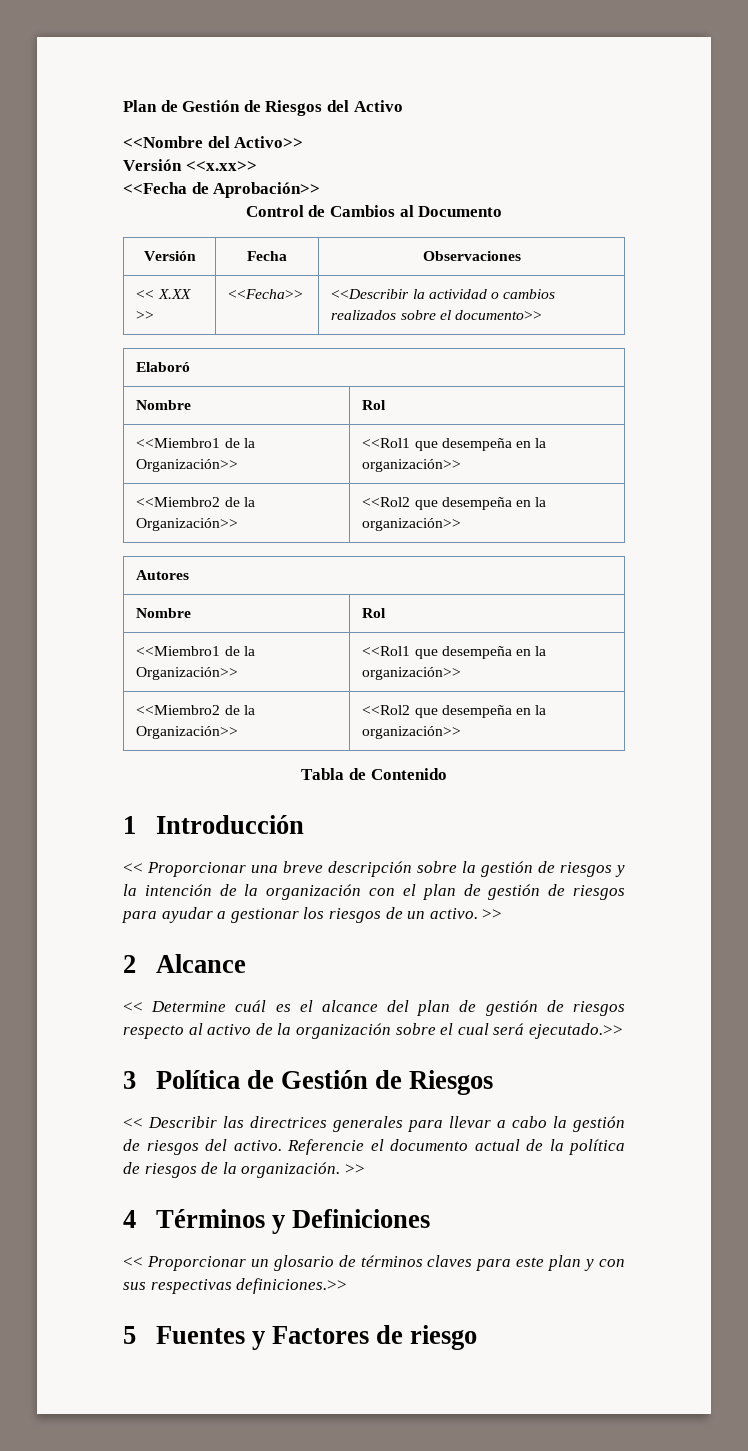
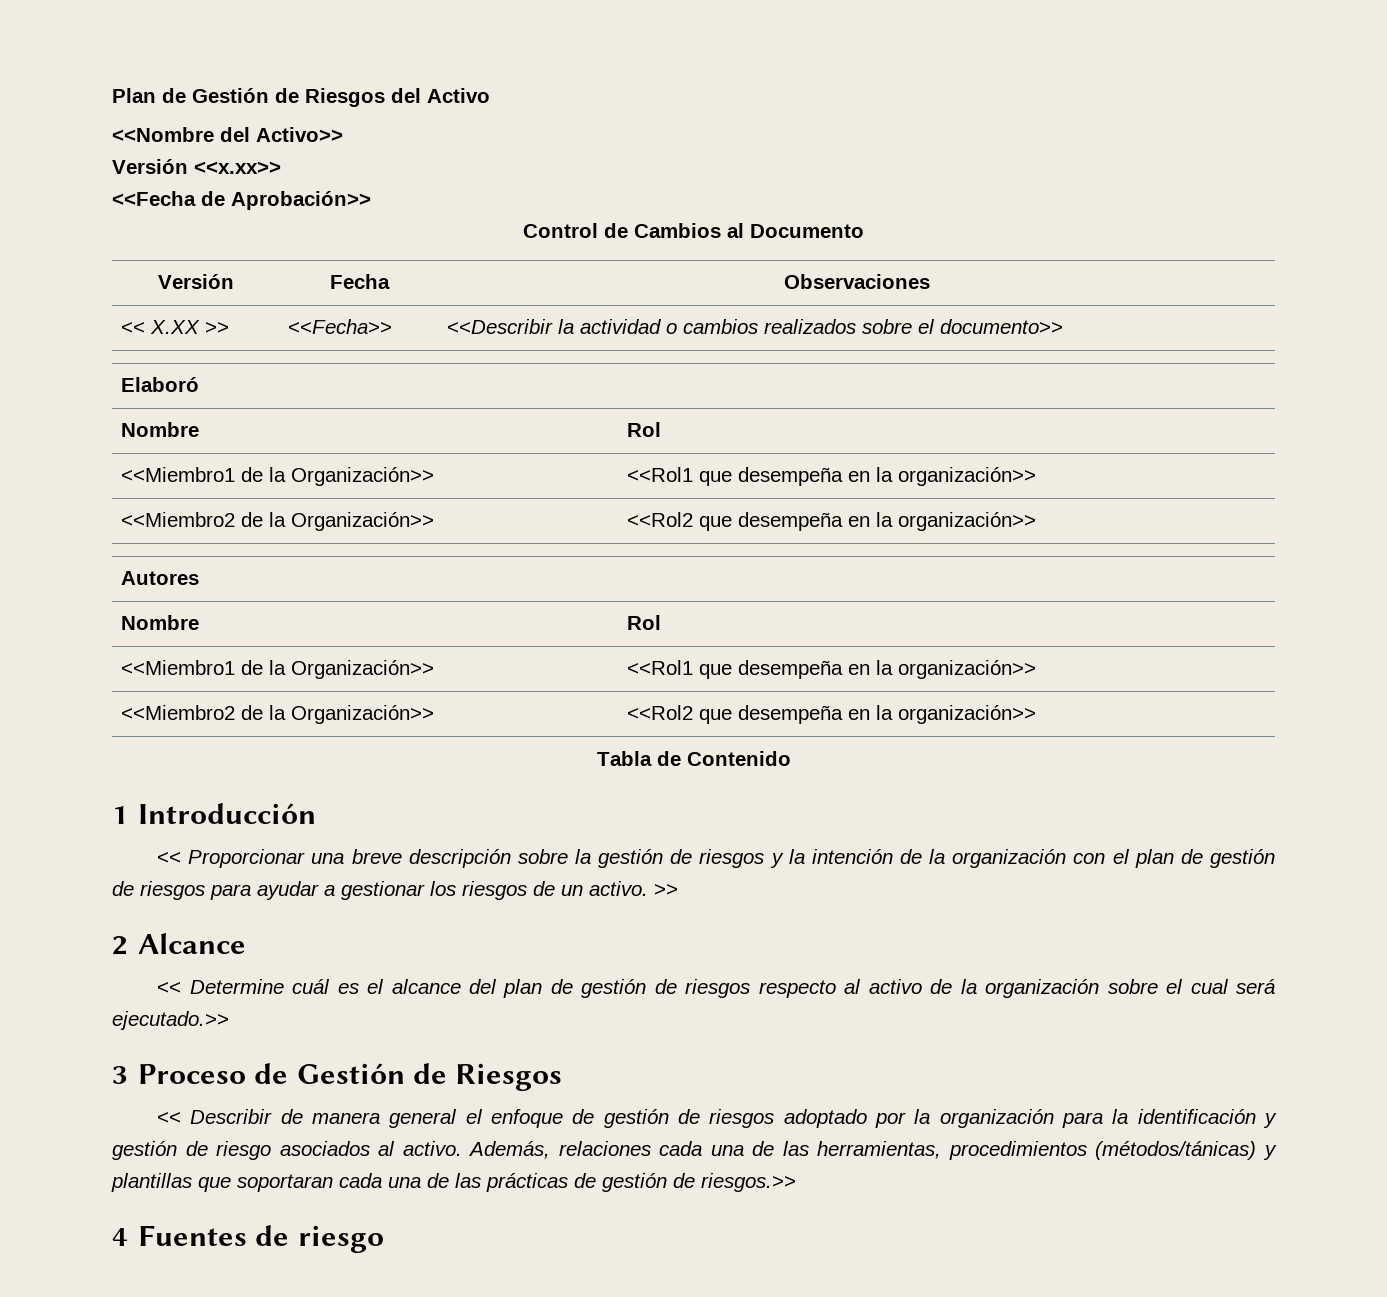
- 3 Política de Gestión de Riesgos
+ 3 Proceso de Gestión de Riesgos
- << Describir las directrices generales para llevar a cabo la gestión de riesgos del activo. Referencie el documento actual de la política de riesgos de la organización. >>
- 4 Términos y Definiciones
- << Proporcionar un glosario de términos claves para este plan y con sus respectivas definiciones.>>
- 5 Fuentes y Factores de riesgo
+ << Describir de manera general el enfoque de gestión de riesgos adoptado por la organización para la identificación y gestión de riesgo asociados al activo. Además, relaciones cada una de las herramientas, procedimientos (métodos/tánicas) y plantillas que soportaran cada una de las prácticas de gestión de riesgos.>>
+ 4 Fuentes de riesgo

